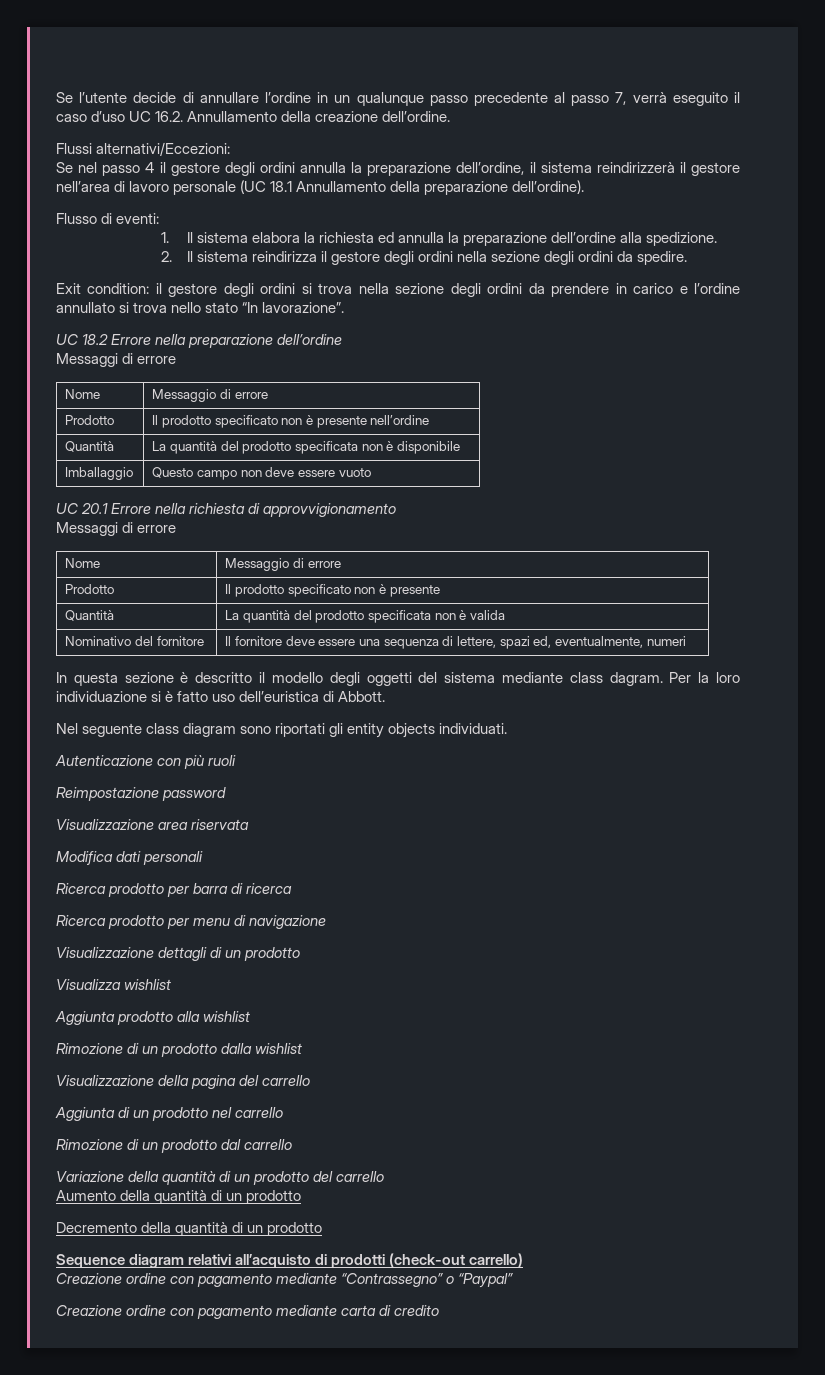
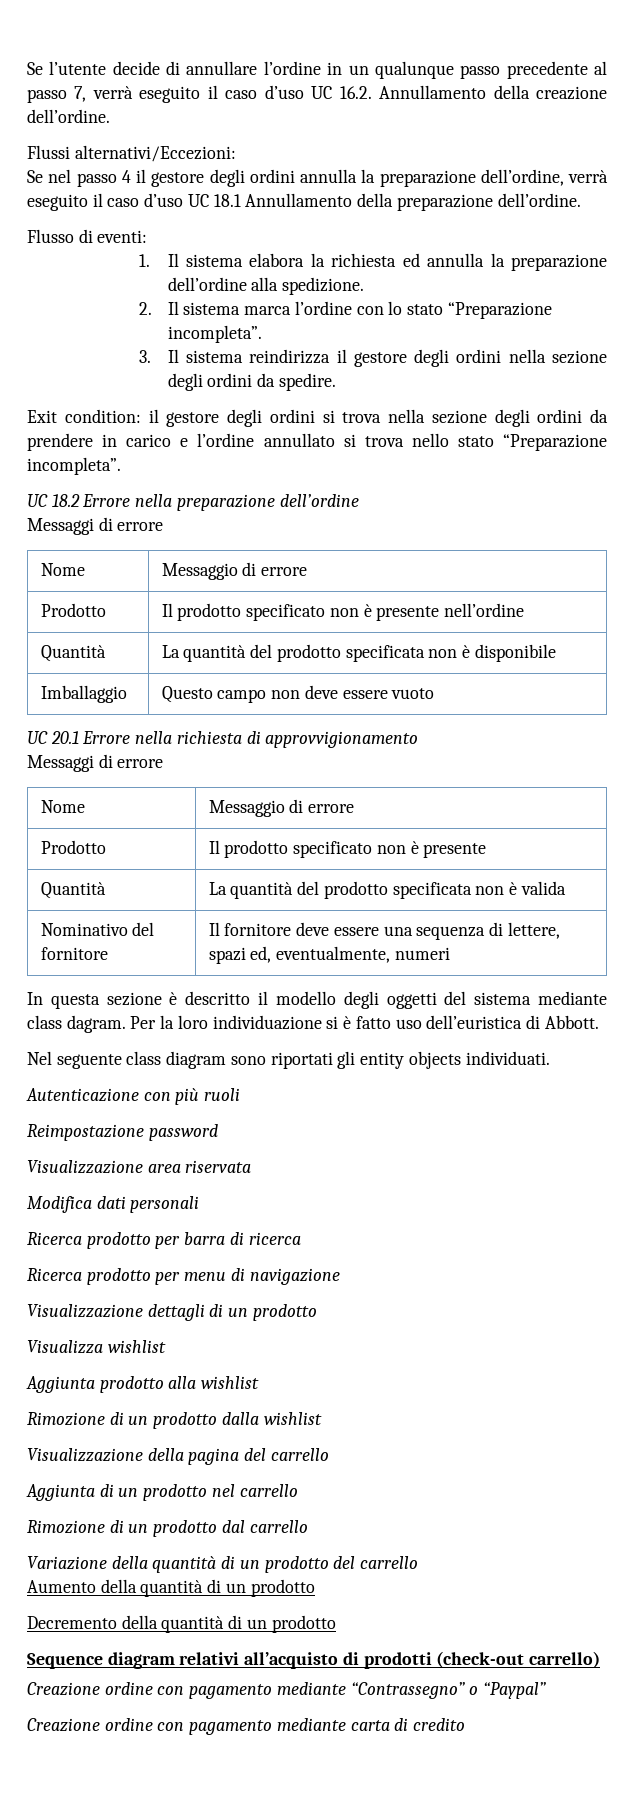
- Se nel passo 4 il gestore degli ordini annulla la preparazione dell’ordine, il sistema reindirizzerà il gestore nell’area di lavoro personale (UC 18.1 Annullamento della preparazione dell’ordine).
+ Se nel passo 4 il gestore degli ordini annulla la preparazione dell’ordine, verrà eseguito il caso d’uso UC 18.1 Annullamento della preparazione dell’ordine.
- 2. Il sistema reindirizza il gestore degli ordini nella sezione degli ordini da spedire.
+ 2. Il sistema marca l’ordine con lo stato “Preparazione incompleta”.
+ 3. Il sistema reindirizza il gestore degli ordini nella sezione degli ordini da spedire.
- Exit condition: il gestore degli ordini si trova nella sezione degli ordini da prendere in carico e l’ordine annullato si trova nello stato “In lavorazione”.
+ Exit condition: il gestore degli ordini si trova nella sezione degli ordini da prendere in carico e l’ordine annullato si trova nello stato “Preparazione incompleta”.

